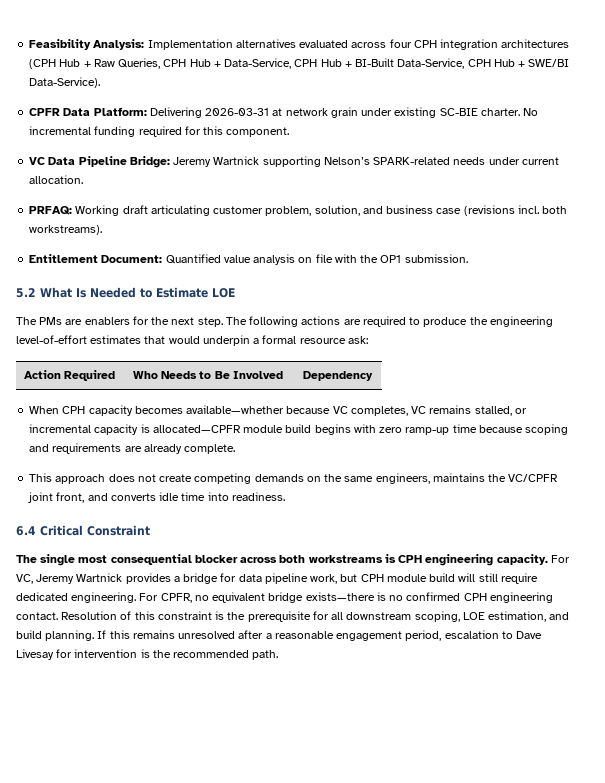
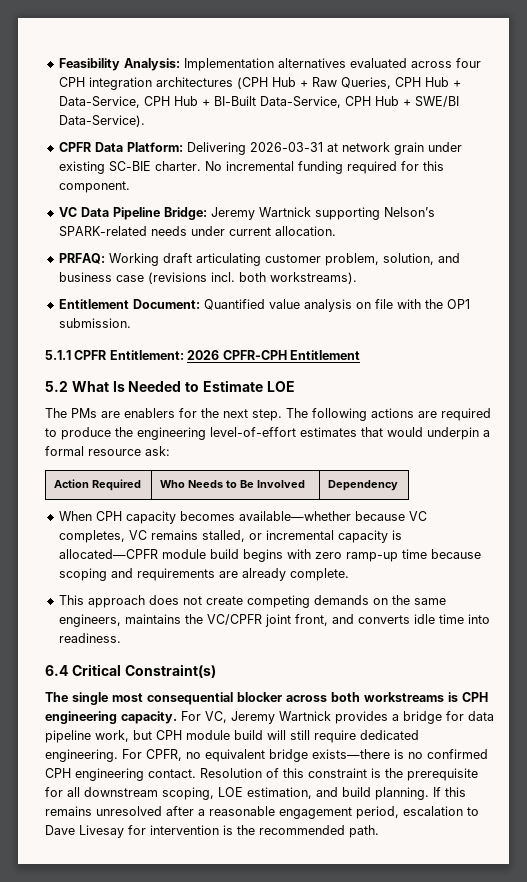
+ 5.1.1 CPFR Entitlement: 2026 CPFR-CPH Entitlement
- 6.4 Critical Constraint
+ 6.4 Critical Constraint(s)

